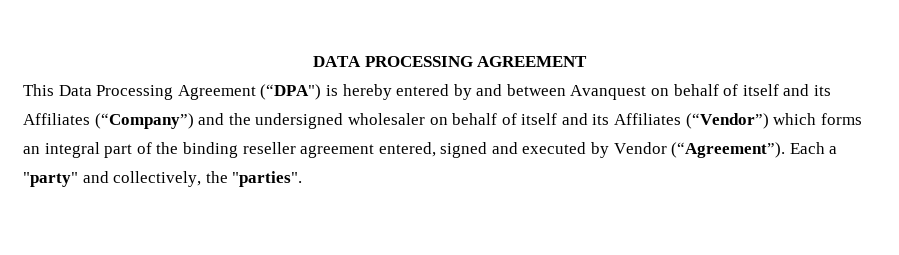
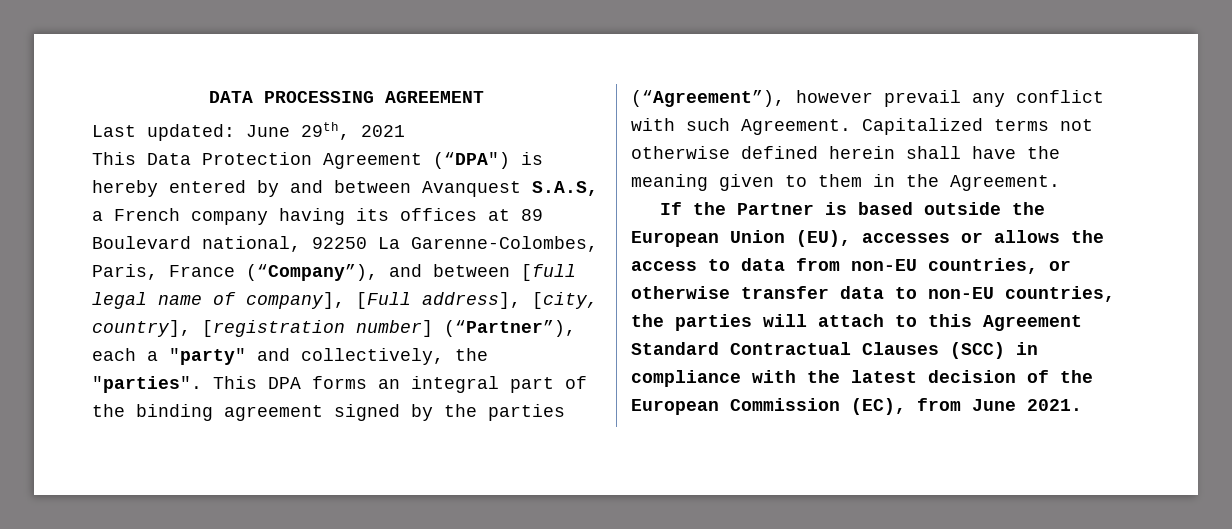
+ Last updated: June 29th, 2021
- This Data Processing Agreement (“DPA") is hereby entered by and between Avanquest on behalf of itself and its Affiliates (“Company”) and the undersigned wholesaler on behalf of itself and its Affiliates (“Vendor”) which forms an integral part of the binding reseller agreement entered, signed and executed by Vendor (“Agreement”). Each a "party" and collectively, the "parties".
+ This Data Protection Agreement (“DPA") is hereby entered by and between Avanquest S.A.S, a French company having its offices at 89 Boulevard national, 92250 La Garenne-Colombes, Paris, France (“Company”), and between [full legal name of company], [Full address], [city, country], [registration number] (“Partner”), each a "party" and collectively, the "parties". This DPA forms an integral part of the binding agreement signed by the parties (“Agreement”), however prevail any conflict with such Agreement. Capitalized terms not otherwise defined herein shall have the meaning given to them in the Agreement.
+ If the Partner is based outside the European Union (EU), accesses or allows the access to data from non-EU countries, or otherwise transfer data to non-EU countries, the parties will attach to this Agreement Standard Contractual Clauses (SCC) in compliance with the latest decision of the European Commission (EC), from June 2021.

